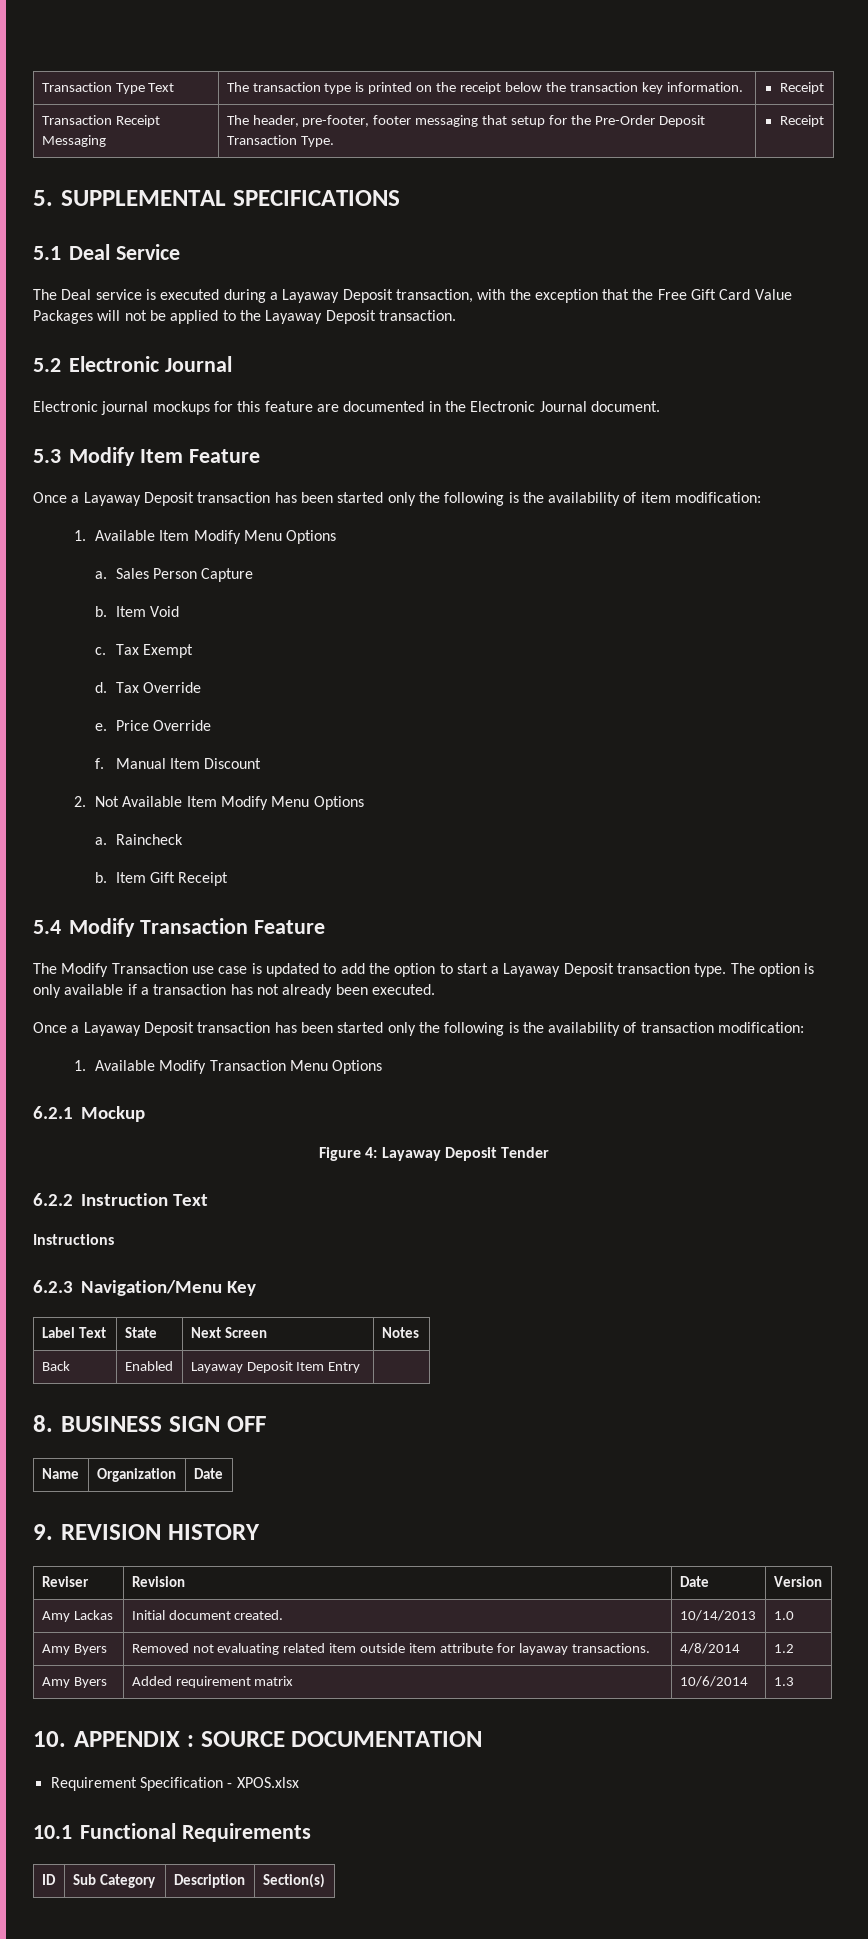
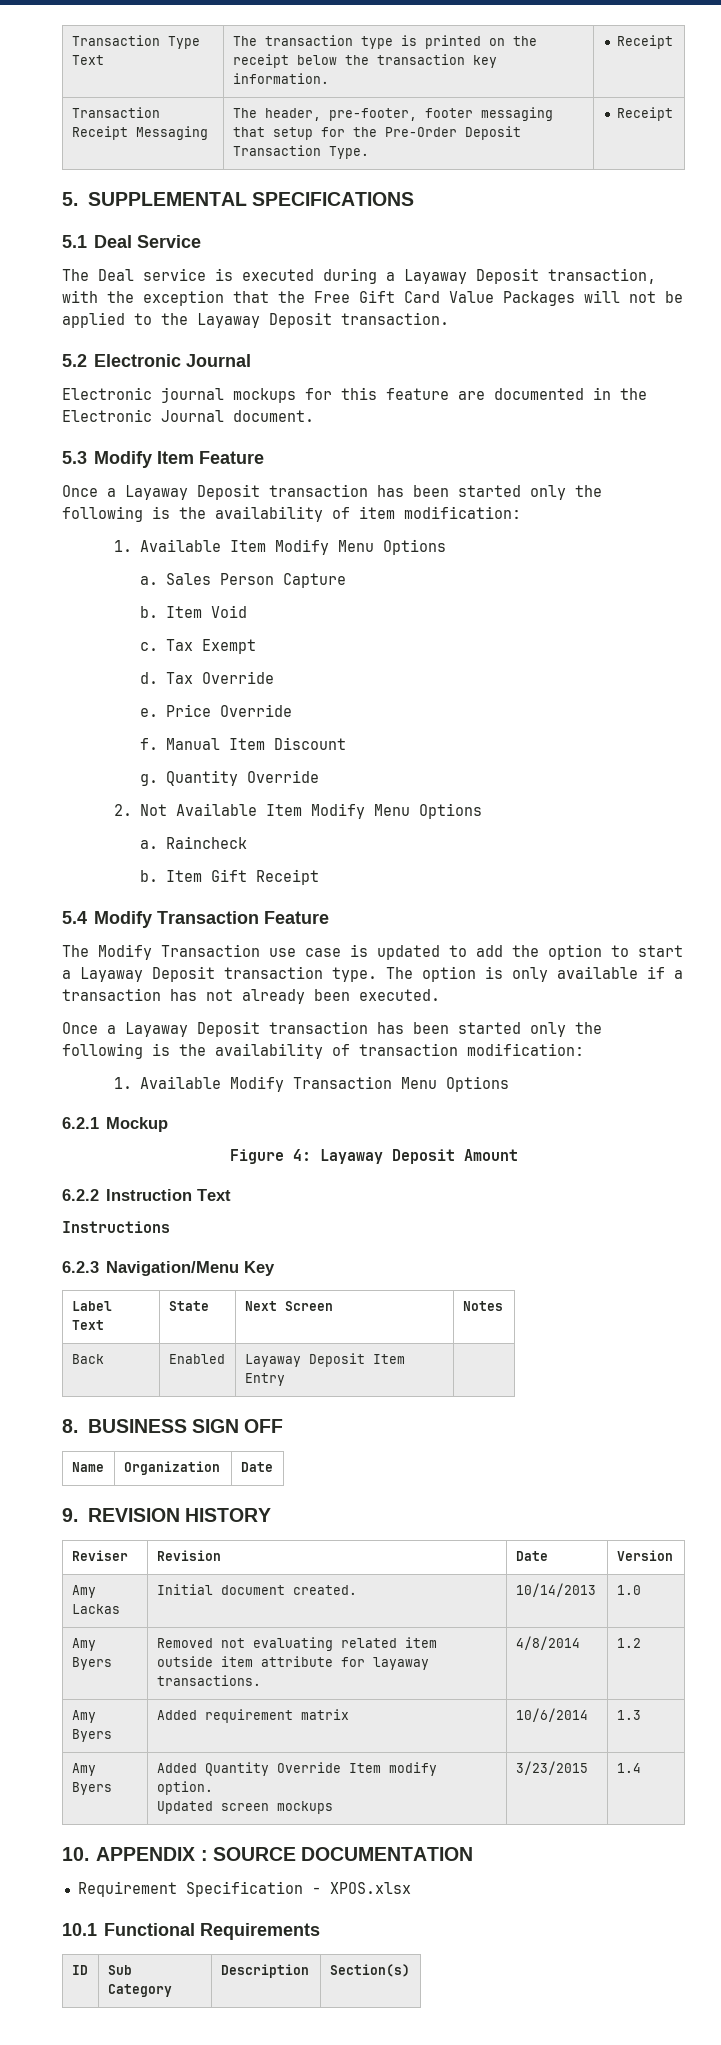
+ g. Quantity Override
- Figure 4: Layaway Deposit Tender
+ Figure 4: Layaway Deposit Amount
+ Amy Byers | Added Quantity Override Item modify option.
+ Updated screen mockups | 3/23/2015 | 1.4

